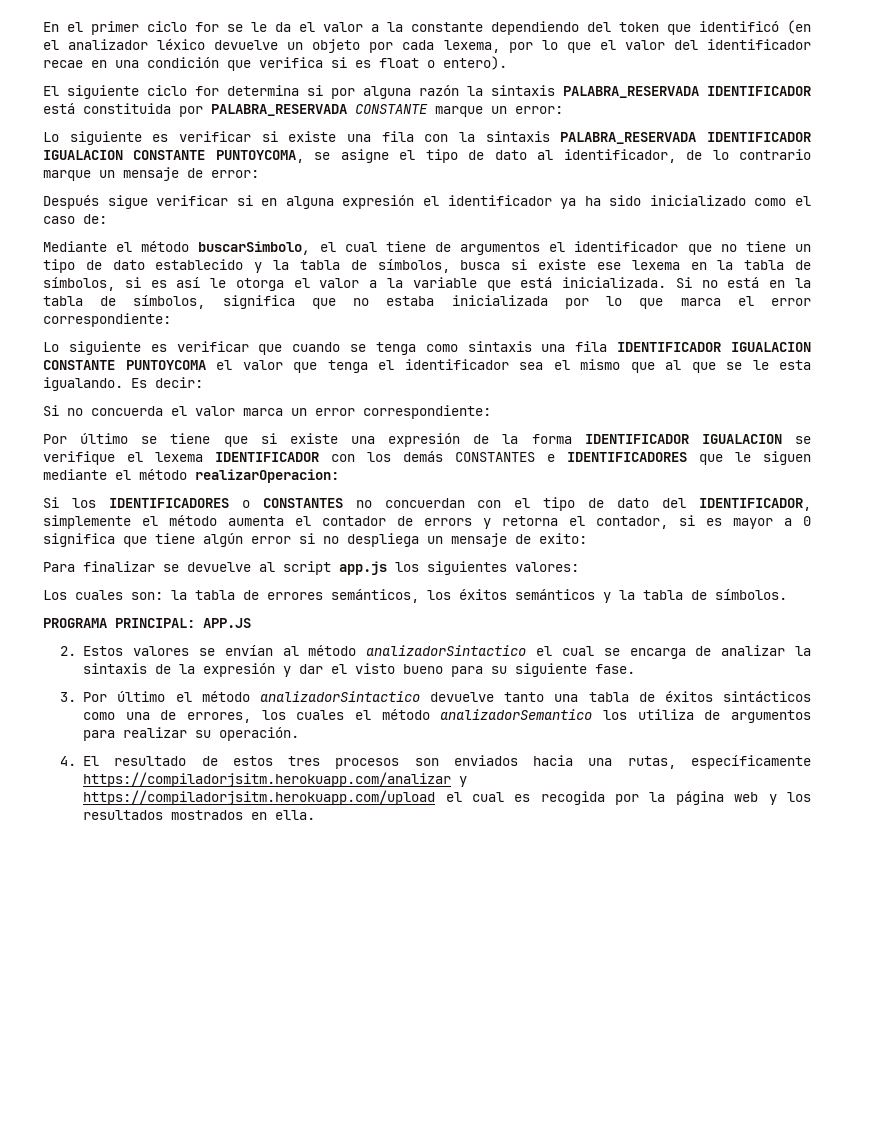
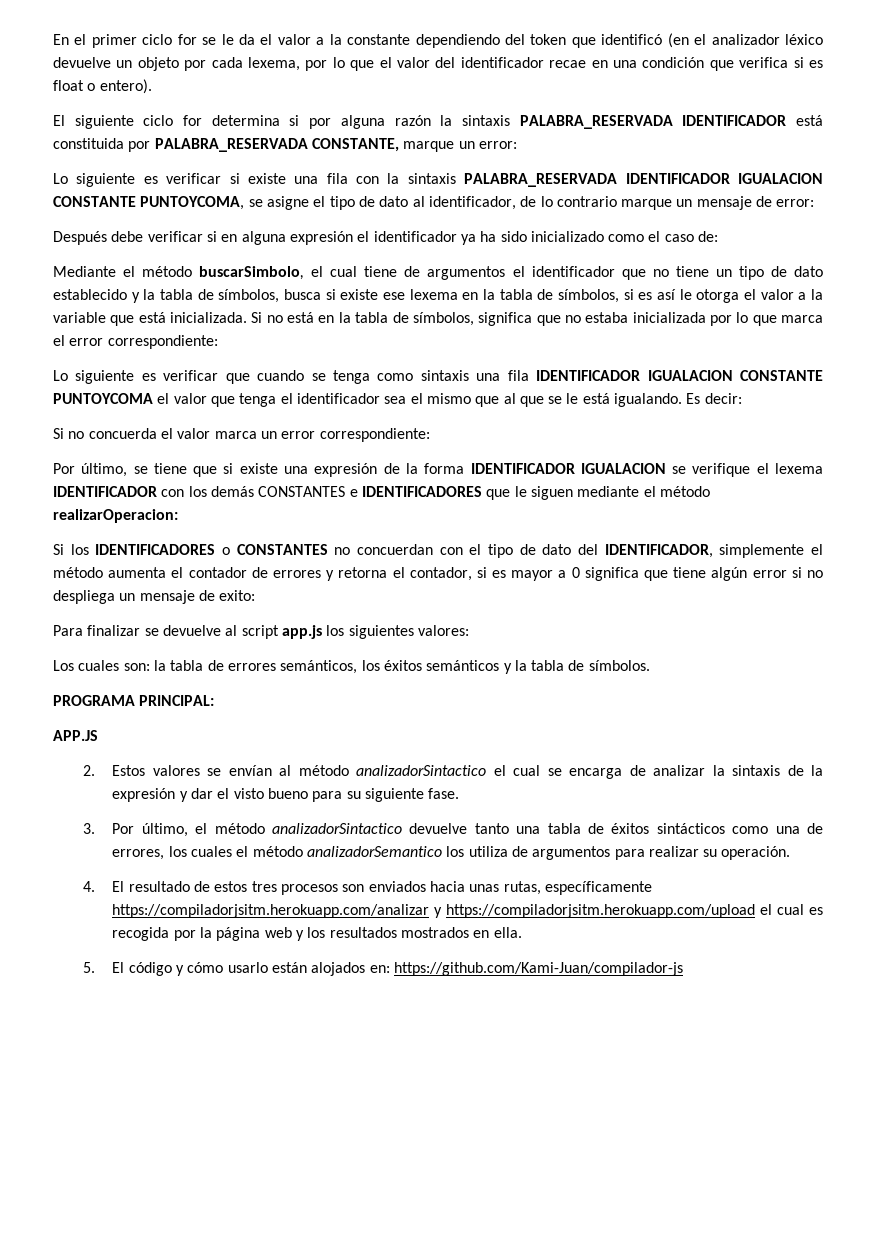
- El siguiente ciclo for determina si por alguna razón la sintaxis PALABRA_RESERVADA IDENTIFICADOR está constituida por PALABRA_RESERVADA CONSTANTE marque un error:
+ El siguiente ciclo for determina si por alguna razón la sintaxis PALABRA_RESERVADA IDENTIFICADOR está constituida por PALABRA_RESERVADA CONSTANTE, marque un error:
- Después sigue verificar si en alguna expresión el identificador ya ha sido inicializado como el caso de:
+ Después debe verificar si en alguna expresión el identificador ya ha sido inicializado como el caso de:
- Lo siguiente es verificar que cuando se tenga como sintaxis una fila IDENTIFICADOR IGUALACION CONSTANTE PUNTOYCOMA el valor que tenga el identificador sea el mismo que al que se le esta igualando.
+ Lo siguiente es verificar que cuando se tenga como sintaxis una fila IDENTIFICADOR IGUALACION CONSTANTE PUNTOYCOMA el valor que tenga el identificador sea el mismo que al que se le está igualando.
- Por último se tiene que si existe una expresión de la forma IDENTIFICADOR IGUALACION se verifique el lexema IDENTIFICADOR con los demás CONSTANTES e IDENTIFICADORES que le siguen mediante el método realizarOperacion:
+ Por último, se tiene que si existe una expresión de la forma IDENTIFICADOR IGUALACION se verifique el lexema IDENTIFICADOR con los demás CONSTANTES e IDENTIFICADORES que le siguen mediante el método realizarOperacion:
- Si los IDENTIFICADORES o CONSTANTES no concuerdan con el tipo de dato del IDENTIFICADOR, simplemente el método aumenta el contador de errors y retorna el contador, si es mayor a 0 significa que tiene algún error si no despliega un mensaje de exito:
+ Si los IDENTIFICADORES o CONSTANTES no concuerdan con el tipo de dato del IDENTIFICADOR, simplemente el método aumenta el contador de errores y retorna el contador, si es mayor a 0 significa que tiene algún error si no despliega un mensaje de exito:
- PROGRAMA PRINCIPAL: APP.JS
+ PROGRAMA PRINCIPAL:
+ APP.JS
- 3. Por último el método analizadorSintactico devuelve tanto una tabla de éxitos sintácticos como una de errores, los cuales el método analizadorSemantico los utiliza de argumentos para realizar su operación.
+ 3. Por último, el método analizadorSintactico devuelve tanto una tabla de éxitos sintácticos como una de errores, los cuales el método analizadorSemantico los utiliza de argumentos para realizar su operación.
- 4. El resultado de estos tres procesos son enviados hacia una rutas, específicamente https://compiladorjsitm.herokuapp.com/analizar y https://compiladorjsitm.herokuapp.com/upload el cual es recogida por la página web y los resultados mostrados en ella.
+ 4. El resultado de estos tres procesos son enviados hacia unas rutas, específicamente https://compiladorjsitm.herokuapp.com/analizar y https://compiladorjsitm.herokuapp.com/upload el cual es recogida por la página web y los resultados mostrados en ella.
+ 5. El código y cómo usarlo están alojados en: https://github.com/Kami-Juan/compilador-js

